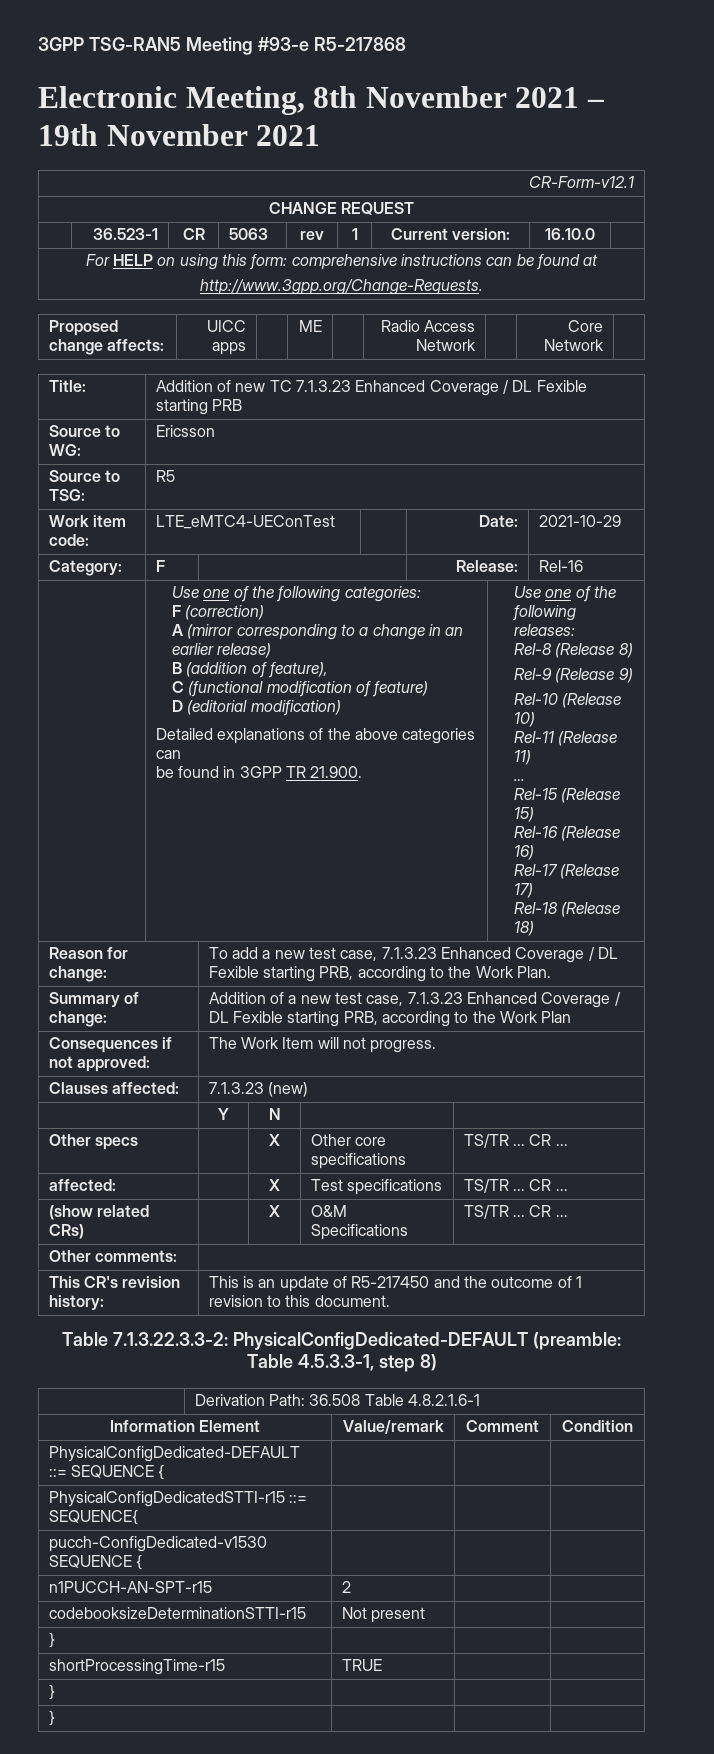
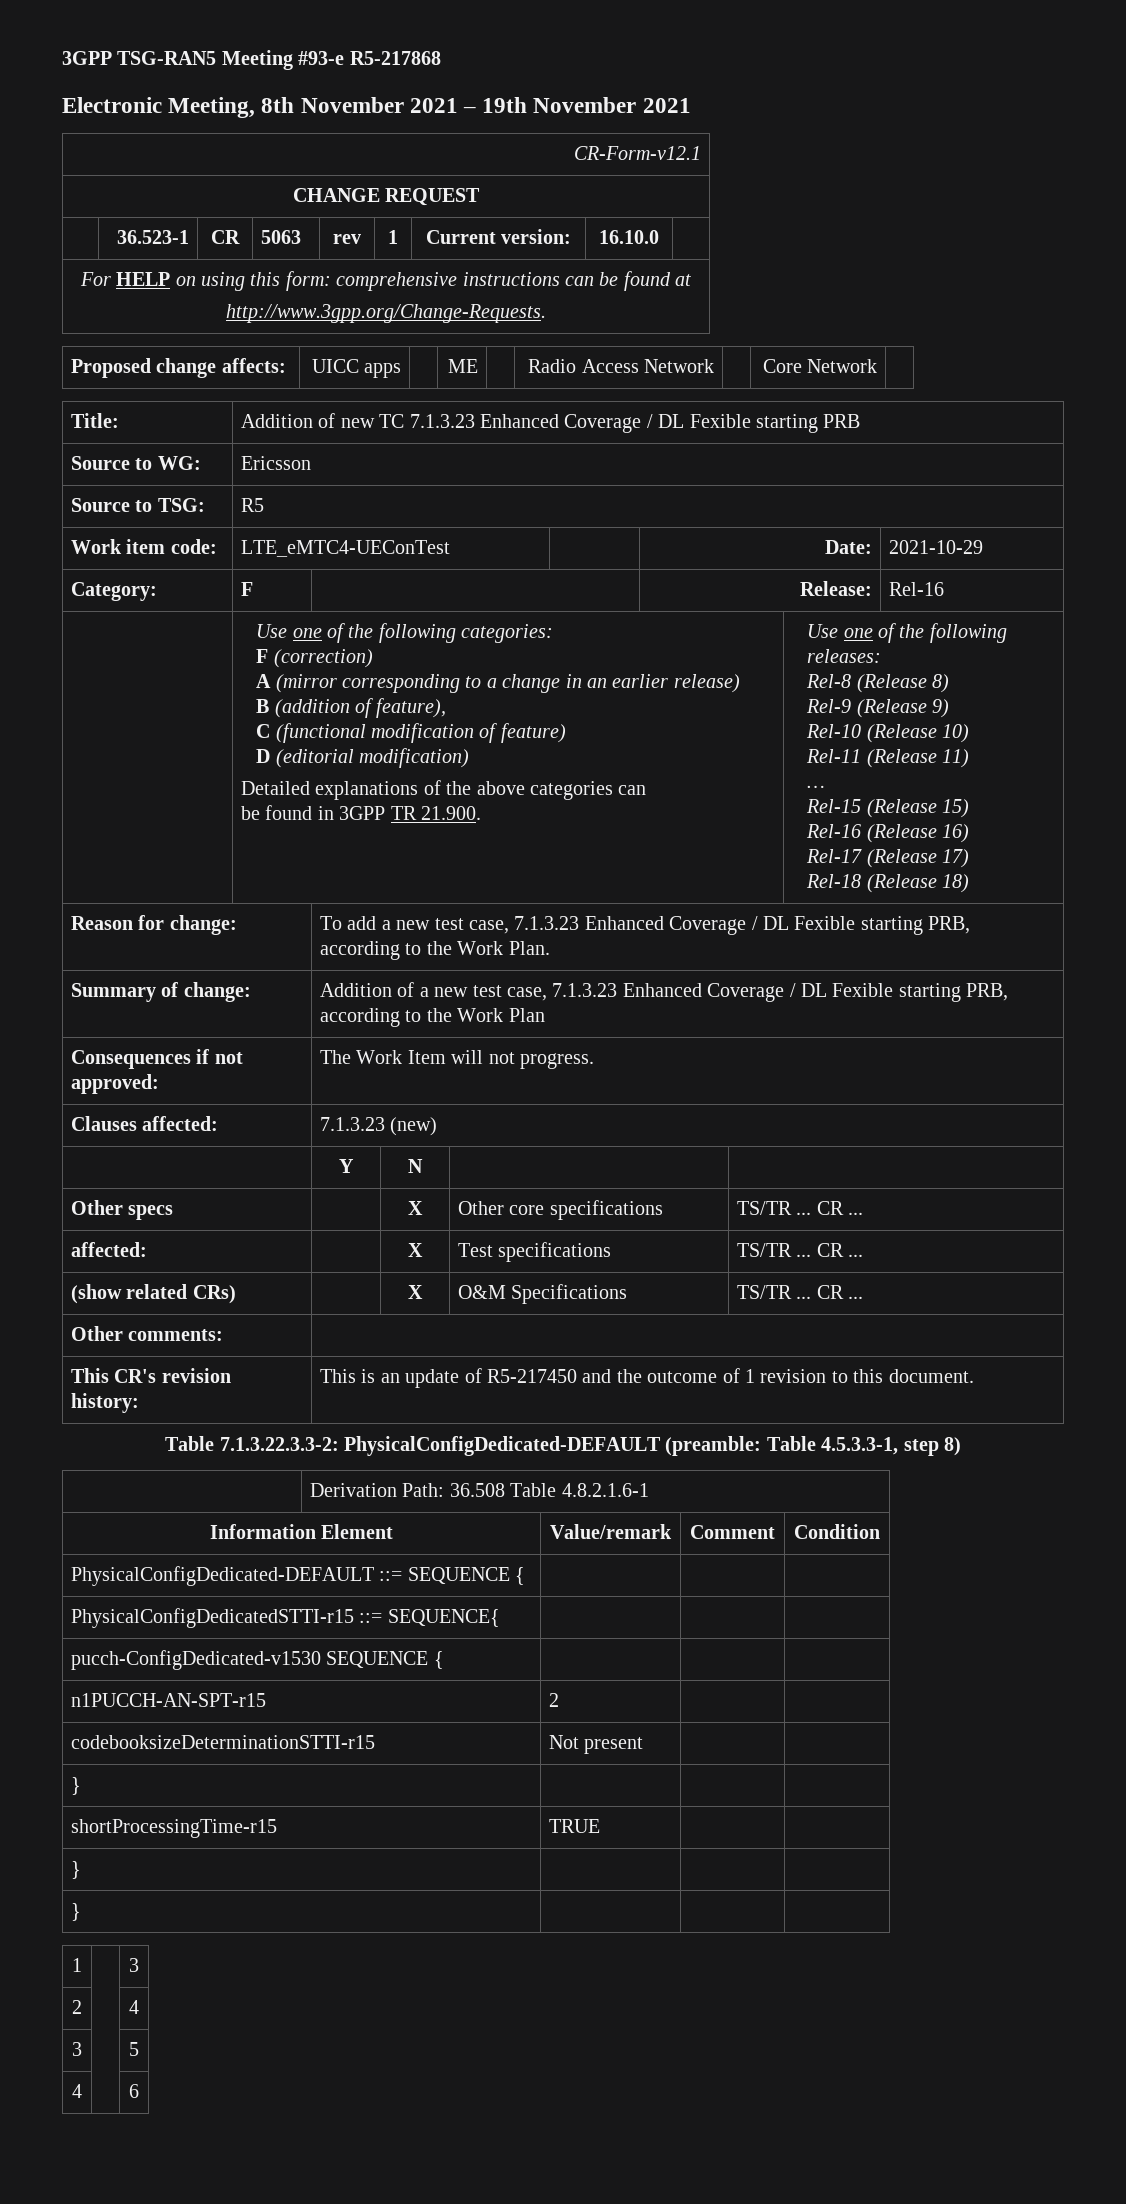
+ 1 | | 3
+ 2 | | 4
+ 3 | | 5
+ 4 | | 6

